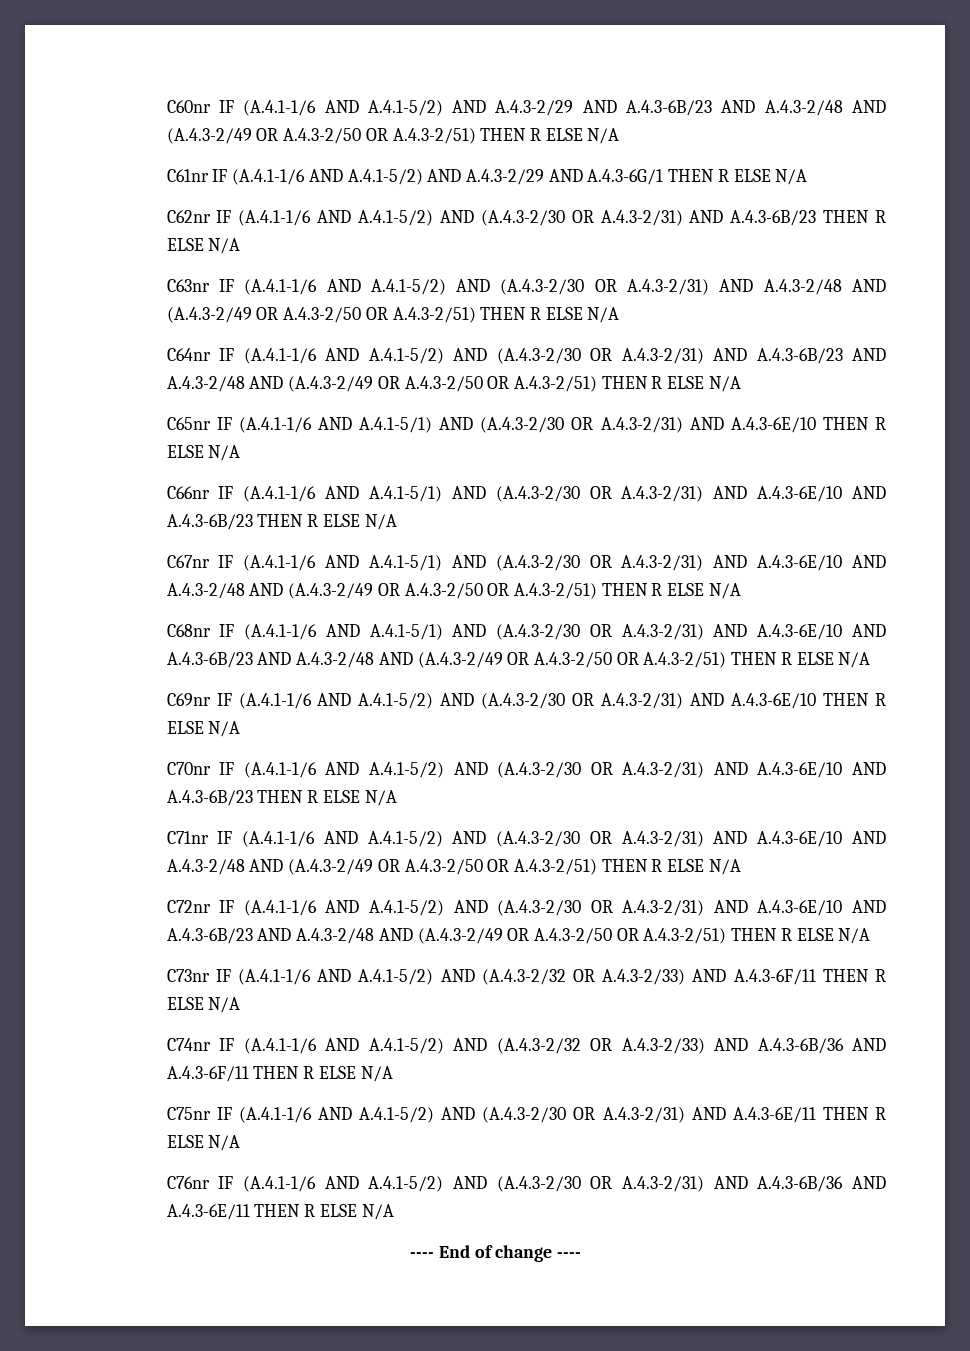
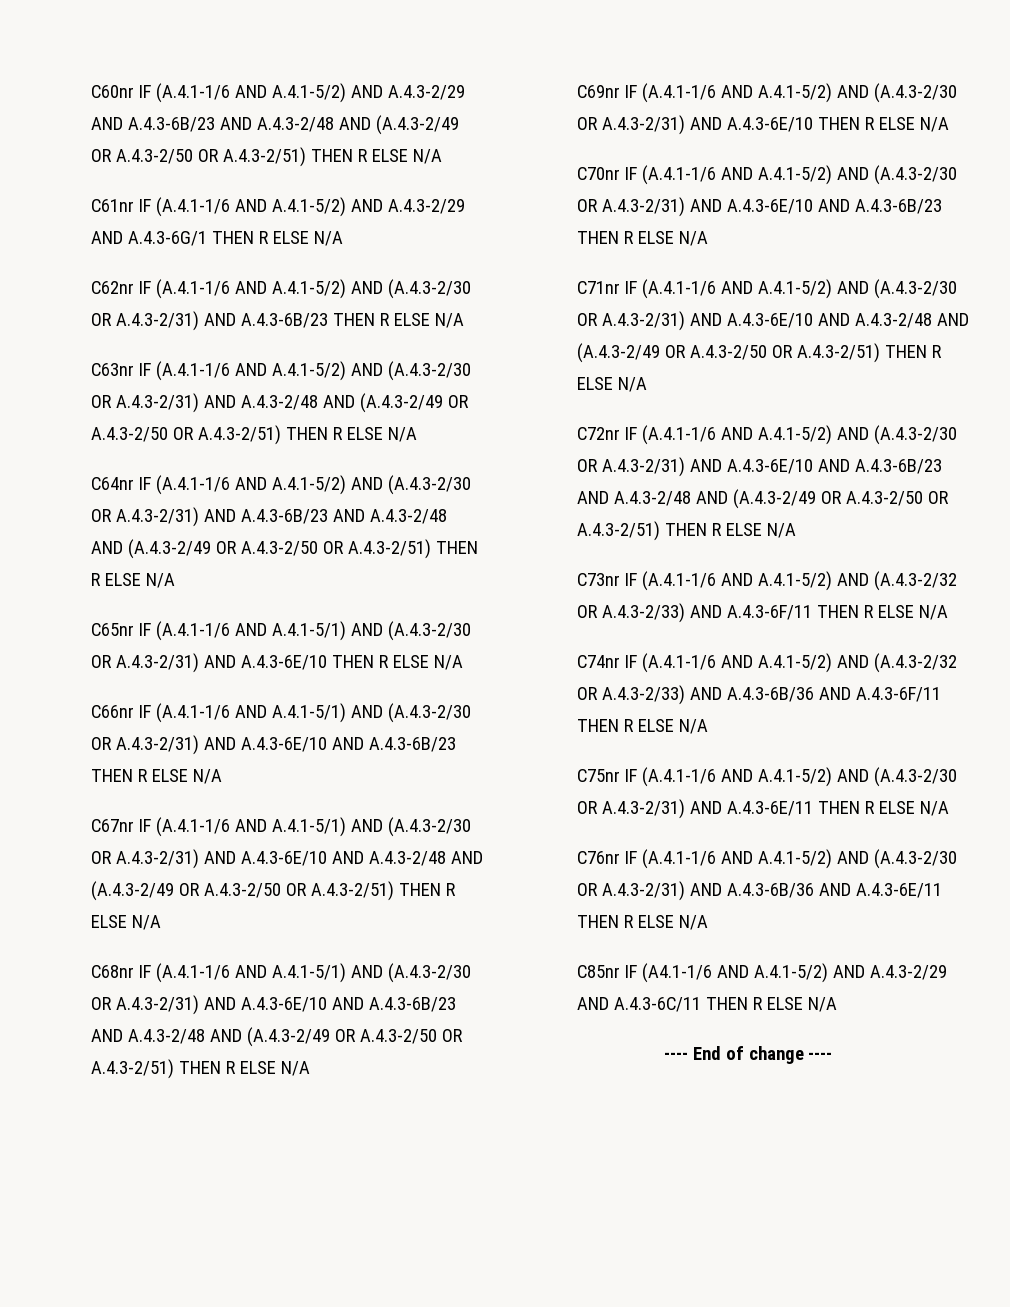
+ C85nr IF (A4.1-1/6 AND A.4.1-5/2) AND A.4.3-2/29 AND A.4.3-6C/11 THEN R ELSE N/A

